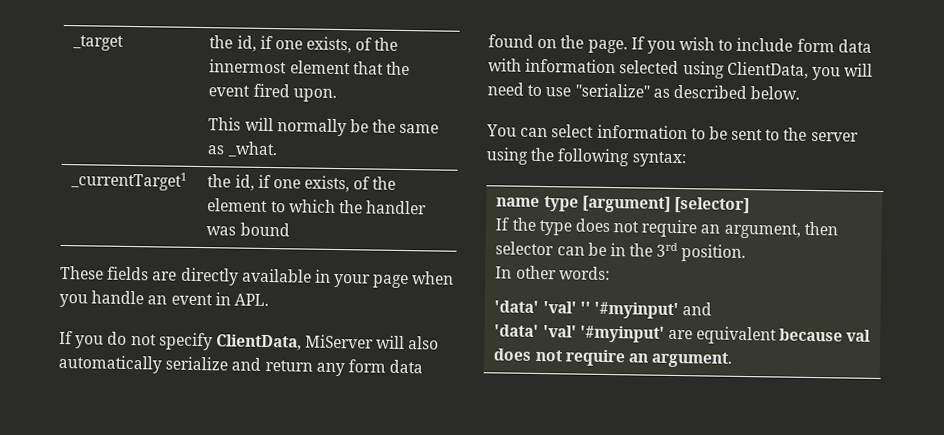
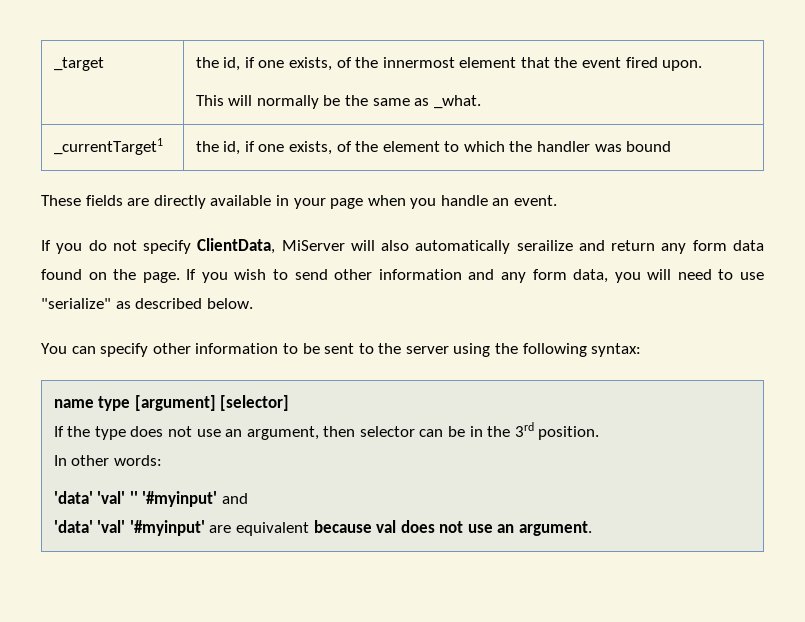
- These fields are directly available in your page when you handle an event in APL.
+ These fields are directly available in your page when you handle an event.
- If you do not specify ClientData, MiServer will also automatically serialize and return any form data found on the page.
+ If you do not specify ClientData, MiServer will also automatically serailize and return any form data found on the page.
- If you wish to include form data with information selected using ClientData, you will need to use "serialize" as described below.
+ If you wish to send other information and any form data, you will need to use "serialize" as described below.
- You can select information to be sent to the server using the following syntax:
+ You can specify other information to be sent to the server using the following syntax:
  name type [argument] [selector]
- If the type does not require an argument, then selector can be in the 3rd position.
+ If the type does not use an argument, then selector can be in the 3rd position.
  In other words:
  'data' 'val' '' '#myinput' and
- 'data' 'val' '#myinput' are equivalent because val does not require an argument.
+ 'data' 'val' '#myinput' are equivalent because val does not use an argument.

